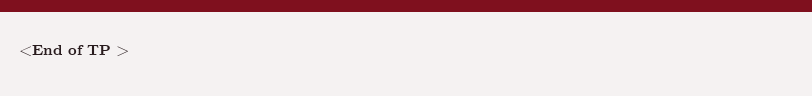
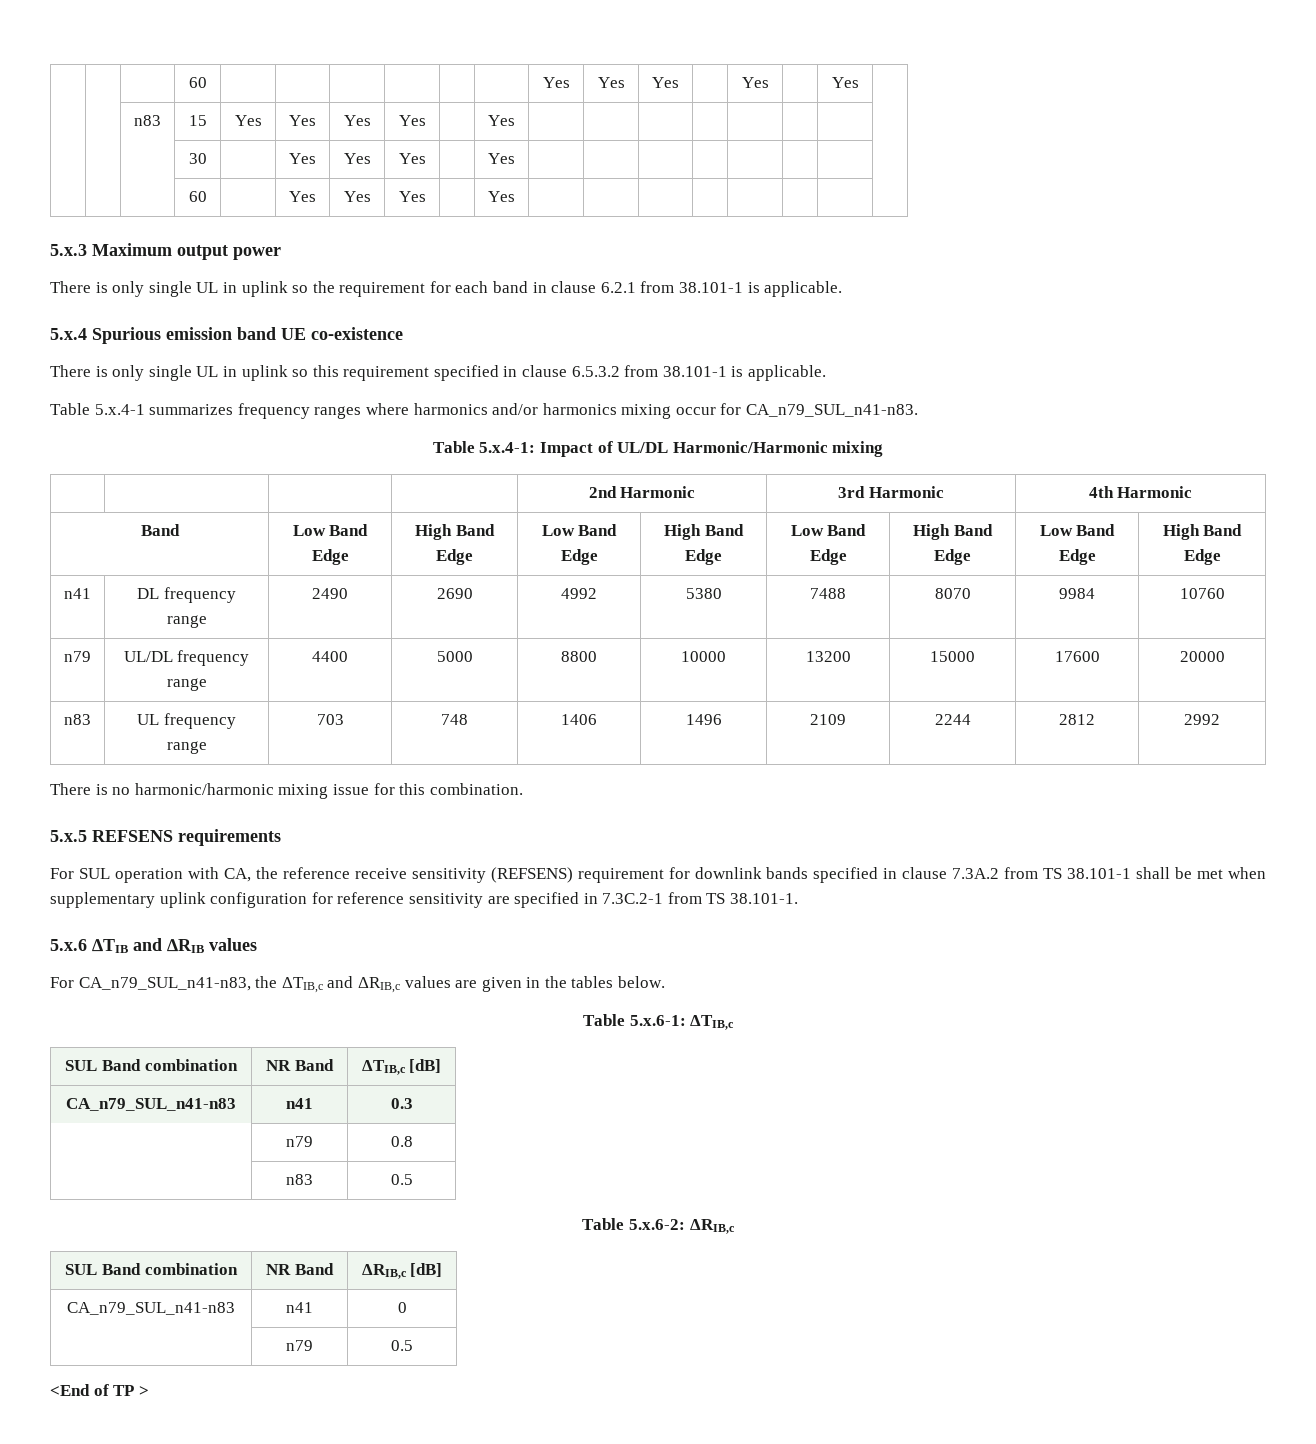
+ | | | 60 | | | | | | | Yes | Yes | Yes | | Yes | | Yes |
+ | | n83 | 15 | Yes | Yes | Yes | Yes | | Yes | | | | | | | |
+ | | | 30 | | Yes | Yes | Yes | | Yes | | | | | | | |
+ | | | 60 | | Yes | Yes | Yes | | Yes | | | | | | | |
+ 5.x.3 Maximum output power
+ There is only single UL in uplink so the requirement for each band in clause 6.2.1 from 38.101-1 is applicable.
+ 5.x.4 Spurious emission band UE co-existence
+ There is only single UL in uplink so this requirement specified in clause 6.5.3.2 from 38.101-1 is applicable.
+ Table 5.x.4-1 summarizes frequency ranges where harmonics and/or harmonics mixing occur for CA_n79_SUL_n41-n83.
+ Table 5.x.4-1: Impact of UL/DL Harmonic/Harmonic mixing
+ | | | | 2nd Harmonic | 3rd Harmonic | 4th Harmonic
+ Band | Low Band Edge | High Band Edge | Low Band Edge | High Band Edge | Low Band Edge | High Band Edge | Low Band Edge | High Band Edge
+ n41 | DL frequency range | 2490 | 2690 | 4992 | 5380 | 7488 | 8070 | 9984 | 10760
+ n79 | UL/DL frequency range | 4400 | 5000 | 8800 | 10000 | 13200 | 15000 | 17600 | 20000
+ n83 | UL frequency range | 703 | 748 | 1406 | 1496 | 2109 | 2244 | 2812 | 2992
+ There is no harmonic/harmonic mixing issue for this combination.
+ 5.x.5 REFSENS requirements
+ For SUL operation with CA, the reference receive sensitivity (REFSENS) requirement for downlink bands specified in clause 7.3A.2 from TS 38.101-1 shall be met when supplementary uplink configuration for reference sensitivity are specified in 7.3C.2-1 from TS 38.101-1.
+ 5.x.6 ∆TIB and ∆RIB values
+ For CA_n79_SUL_n41-n83, the ΔTIB,c and ΔRIB,c values are given in the tables below.
+ Table 5.x.6-1: ΔTIB,c
+ SUL Band combination | NR Band | ΔTIB,c [dB]
+ CA_n79_SUL_n41-n83 | n41 | 0.3
+ | n79 | 0.8
+ | n83 | 0.5
+ Table 5.x.6-2: ΔRIB,c
+ SUL Band combination | NR Band | ΔRIB,c [dB]
+ CA_n79_SUL_n41-n83 | n41 | 0
+ | n79 | 0.5

